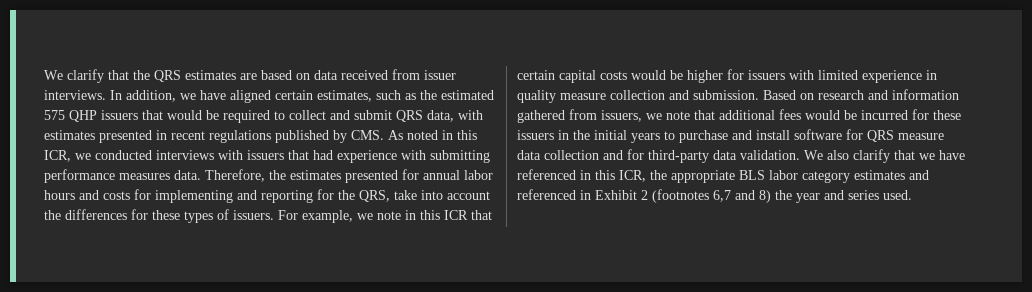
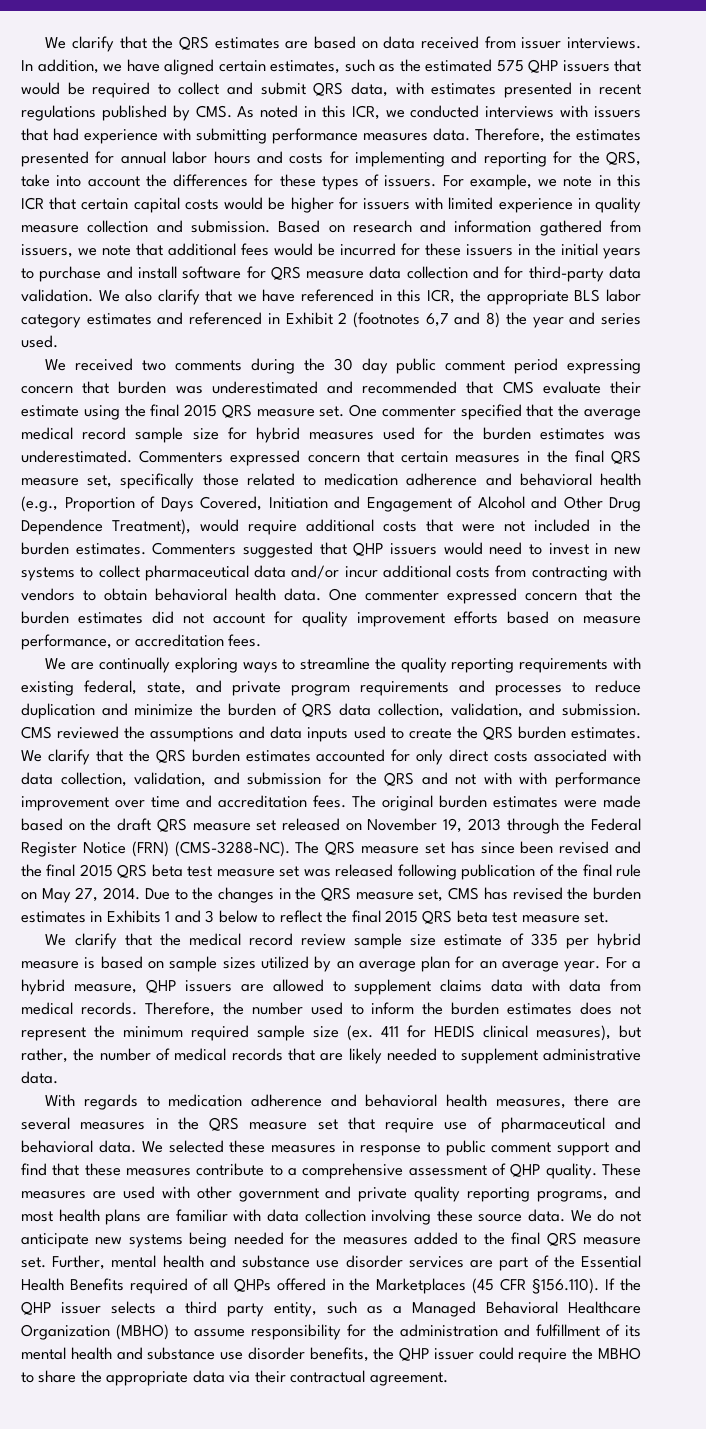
+ We received two comments during the 30 day public comment period expressing concern that burden was underestimated and recommended that CMS evaluate their estimate using the final 2015 QRS measure set. One commenter specified that the average medical record sample size for hybrid measures used for the burden estimates was underestimated. Commenters expressed concern that certain measures in the final QRS measure set, specifically those related to medication adherence and behavioral health (e.g., Proportion of Days Covered, Initiation and Engagement of Alcohol and Other Drug Dependence Treatment), would require additional costs that were not included in the burden estimates. Commenters suggested that QHP issuers would need to invest in new systems to collect pharmaceutical data and/or incur additional costs from contracting with vendors to obtain behavioral health data. One commenter expressed concern that the burden estimates did not account for quality improvement efforts based on measure performance, or accreditation fees.
+ We are continually exploring ways to streamline the quality reporting requirements with existing federal, state, and private program requirements and processes to reduce duplication and minimize the burden of QRS data collection, validation, and submission. CMS reviewed the assumptions and data inputs used to create the QRS burden estimates. We clarify that the QRS burden estimates accounted for only direct costs associated with data collection, validation, and submission for the QRS and not with with performance improvement over time and accreditation fees. The original burden estimates were made based on the draft QRS measure set released on November 19, 2013 through the Federal Register Notice (FRN) (CMS-3288-NC). The QRS measure set has since been revised and the final 2015 QRS beta test measure set was released following publication of the final rule on May 27, 2014. Due to the changes in the QRS measure set, CMS has revised the burden estimates in Exhibits 1 and 3 below to reflect the final 2015 QRS beta test measure set.
+ We clarify that the medical record review sample size estimate of 335 per hybrid measure is based on sample sizes utilized by an average plan for an average year. For a hybrid measure, QHP issuers are allowed to supplement claims data with data from medical records. Therefore, the number used to inform the burden estimates does not represent the minimum required sample size (ex. 411 for HEDIS clinical measures), but rather, the number of medical records that are likely needed to supplement administrative data.
+ With regards to medication adherence and behavioral health measures, there are several measures in the QRS measure set that require use of pharmaceutical and behavioral data. We selected these measures in response to public comment support and find that these measures contribute to a comprehensive assessment of QHP quality. These measures are used with other government and private quality reporting programs, and most health plans are familiar with data collection involving these source data. We do not anticipate new systems being needed for the measures added to the final QRS measure set. Further, mental health and substance use disorder services are part of the Essential Health Benefits required of all QHPs offered in the Marketplaces (45 CFR §156.110). If the QHP issuer selects a third party entity, such as a Managed Behavioral Healthcare Organization (MBHO) to assume responsibility for the administration and fulfillment of its mental health and substance use disorder benefits, the QHP issuer could require the MBHO to share the appropriate data via their contractual agreement.

